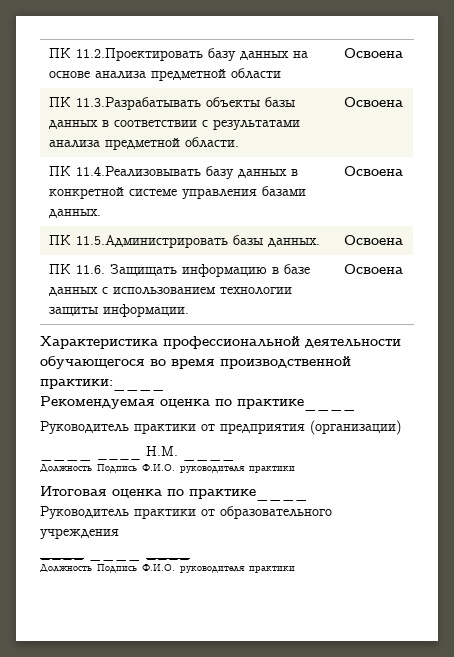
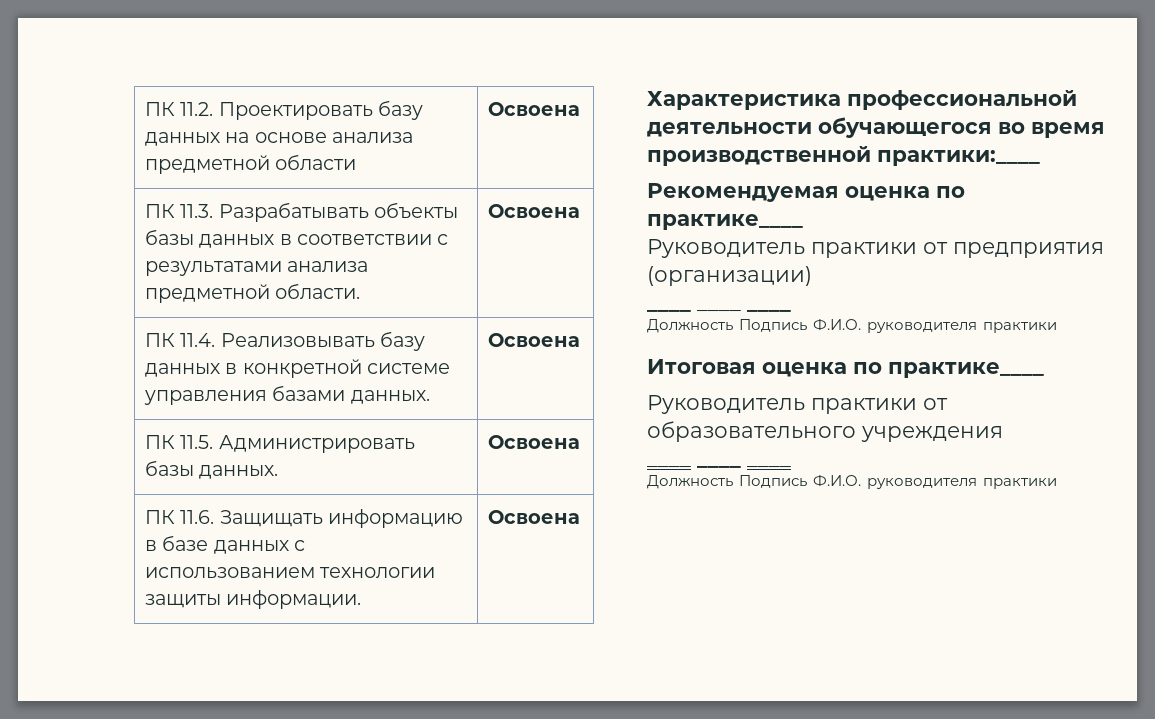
- ПК 11.2.Проектировать базу данных на основе анализа предметной области | Освоена
+ ПК 11.2. Проектировать базу данных на основе анализа предметной области | Освоена
- ПК 11.3.Разрабатывать объекты базы данных в соответствии с результатами анализа предметной области. | Освоена
+ ПК 11.3. Разрабатывать объекты базы данных в соответствии с результатами анализа предметной области. | Освоена
- ПК 11.4.Реализовывать базу данных в конкретной системе управления базами данных. | Освоена
+ ПК 11.4. Реализовывать базу данных в конкретной системе управления базами данных. | Освоена
- ПК 11.5.Администрировать базы данных. | Освоена
+ ПК 11.5. Администрировать базы данных. | Освоена
  Руководитель практики от предприятия (организации)
- ____ ____ Н.М. ____
+ ____ ____ ____

